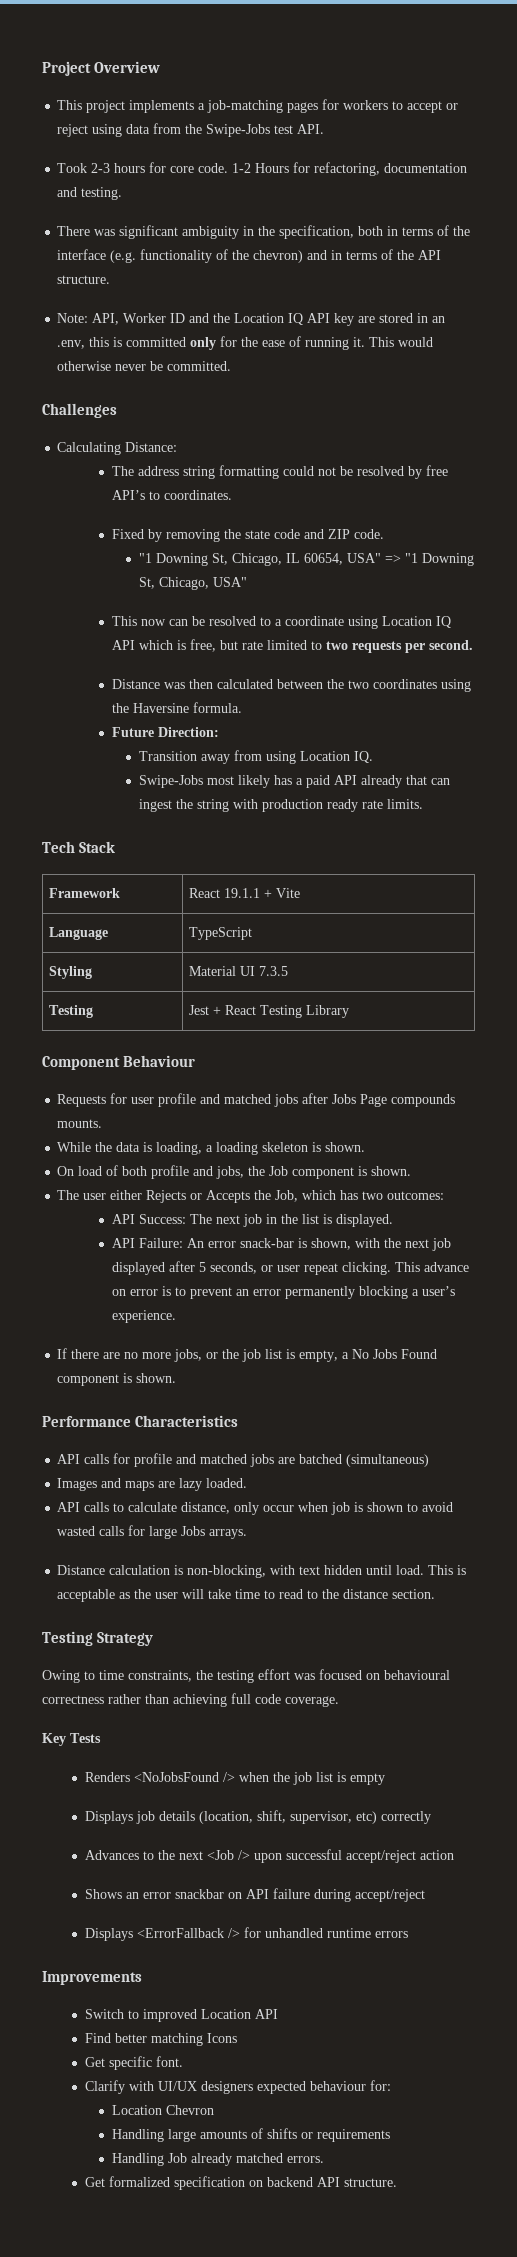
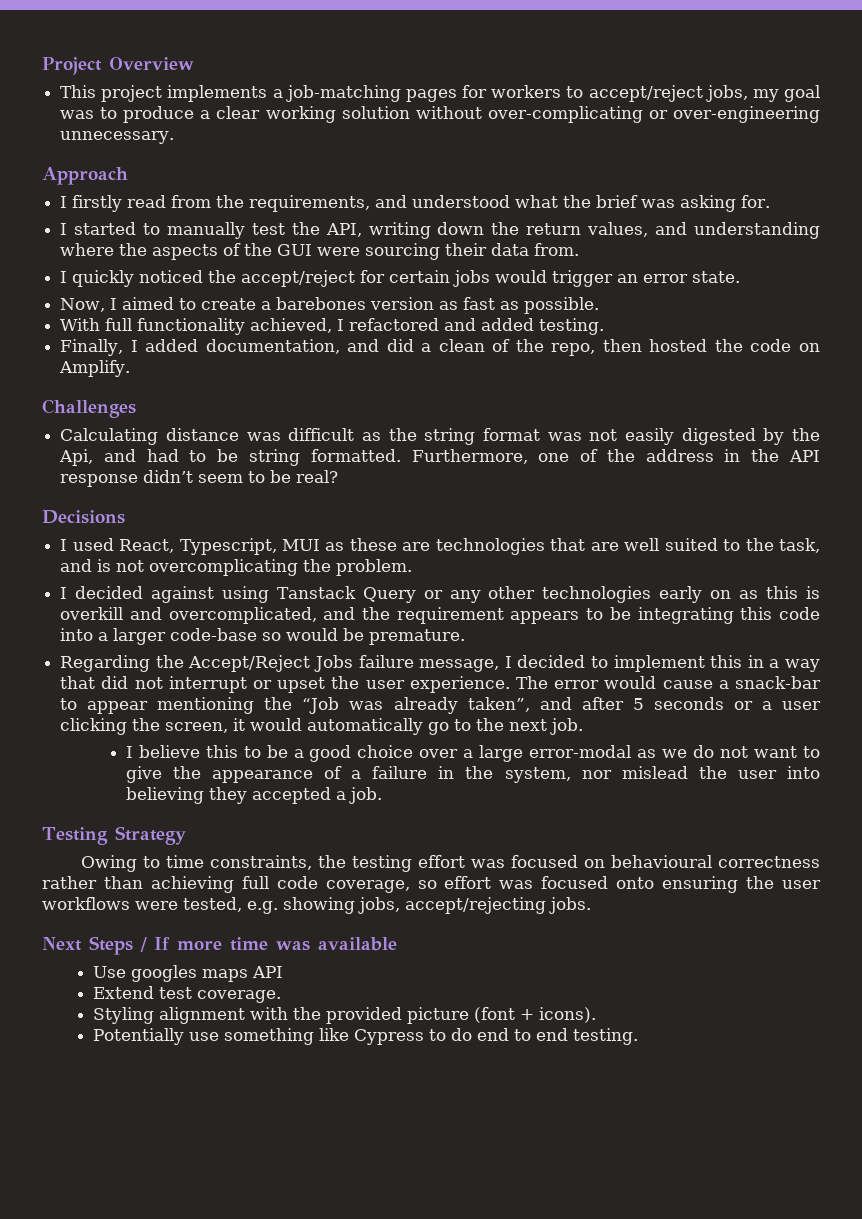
- This project implements a job-matching pages for workers to accept or reject using data from the Swipe-Jobs test API.
- Took 2-3 hours for core code. 1-2 Hours for refactoring, documentation and testing.
- There was significant ambiguity in the specification, both in terms of the interface (e.g. functionality of the chevron) and in terms of the API structure.
- Note: API, Worker ID and the Location IQ API key are stored in an .env, this is committed only for the ease of running it. This would otherwise never be committed.
+ This project implements a job-matching pages for workers to accept/reject jobs, my goal was to produce a clear working solution without over-complicating or over-engineering unnecessary.
+ Approach
+ I firstly read from the requirements, and understood what the brief was asking for.
+ I started to manually test the API, writing down the return values, and understanding where the aspects of the GUI were sourcing their data from.
+ I quickly noticed the accept/reject for certain jobs would trigger an error state.
+ Now, I aimed to create a barebones version as fast as possible.
+ With full functionality achieved, I refactored and added testing.
+ Finally, I added documentation, and did a clean of the repo, then hosted the code on Amplify.
  Challenges
- Calculating Distance:
- The address string formatting could not be resolved by free API’s to coordinates.
- Fixed by removing the state code and ZIP code.
- "1 Downing St, Chicago, IL 60654, USA" => "1 Downing St, Chicago, USA"
- This now can be resolved to a coordinate using Location IQ API which is free, but rate limited to two requests per second.
- Distance was then calculated between the two coordinates using the Haversine formula.
- Future Direction:
- Transition away from using Location IQ.
- Swipe-Jobs most likely has a paid API already that can ingest the string with production ready rate limits.
- Tech Stack
- Framework | React 19.1.1 + Vite
- Language | TypeScript
- Styling | Material UI 7.3.5
- Testing | Jest + React Testing Library
- Component Behaviour
- Requests for user profile and matched jobs after Jobs Page compounds mounts.
- While the data is loading, a loading skeleton is shown.
- On load of both profile and jobs, the Job component is shown.
- The user either Rejects or Accepts the Job, which has two outcomes:
- API Success: The next job in the list is displayed.
- API Failure: An error snack-bar is shown, with the next job displayed after 5 seconds, or user repeat clicking. This advance on error is to prevent an error permanently blocking a user’s experience.
- If there are no more jobs, or the job list is empty, a No Jobs Found component is shown.
- Performance Characteristics
- API calls for profile and matched jobs are batched (simultaneous)
- Images and maps are lazy loaded.
- API calls to calculate distance, only occur when job is shown to avoid wasted calls for large Jobs arrays.
- Distance calculation is non-blocking, with text hidden until load. This is acceptable as the user will take time to read to the distance section.
+ Calculating distance was difficult as the string format was not easily digested by the Api, and had to be string formatted. Furthermore, one of the address in the API response didn’t seem to be real?
+ Decisions
+ I used React, Typescript, MUI as these are technologies that are well suited to the task, and is not overcomplicating the problem.
+ I decided against using Tanstack Query or any other technologies early on as this is overkill and overcomplicated, and the requirement appears to be integrating this code into a larger code-base so would be premature.
+ Regarding the Accept/Reject Jobs failure message, I decided to implement this in a way that did not interrupt or upset the user experience. The error would cause a snack-bar to appear mentioning the “Job was already taken”, and after 5 seconds or a user clicking the screen, it would automatically go to the next job.
+ I believe this to be a good choice over a large error-modal as we do not want to give the appearance of a failure in the system, nor mislead the user into believing they accepted a job.
- Owing to time constraints, the testing effort was focused on behavioural correctness rather than achieving full code coverage.
- Key Tests
- Renders <NoJobsFound /> when the job list is empty
- Displays job details (location, shift, supervisor, etc) correctly
- Advances to the next <Job /> upon successful accept/reject action
- Shows an error snackbar on API failure during accept/reject
- Displays <ErrorFallback /> for unhandled runtime errors
- Improvements
- Switch to improved Location API
- Find better matching Icons
- Get specific font.
- Clarify with UI/UX designers expected behaviour for:
- Location Chevron
- Handling large amounts of shifts or requirements
- Handling Job already matched errors.
- Get formalized specification on backend API structure.
+ Owing to time constraints, the testing effort was focused on behavioural correctness rather than achieving full code coverage, so effort was focused onto ensuring the user workflows were tested, e.g. showing jobs, accept/rejecting jobs.
+ Next Steps / If more time was available
+ Use googles maps API
+ Extend test coverage.
+ Styling alignment with the provided picture (font + icons).
+ Potentially use something like Cypress to do end to end testing.

